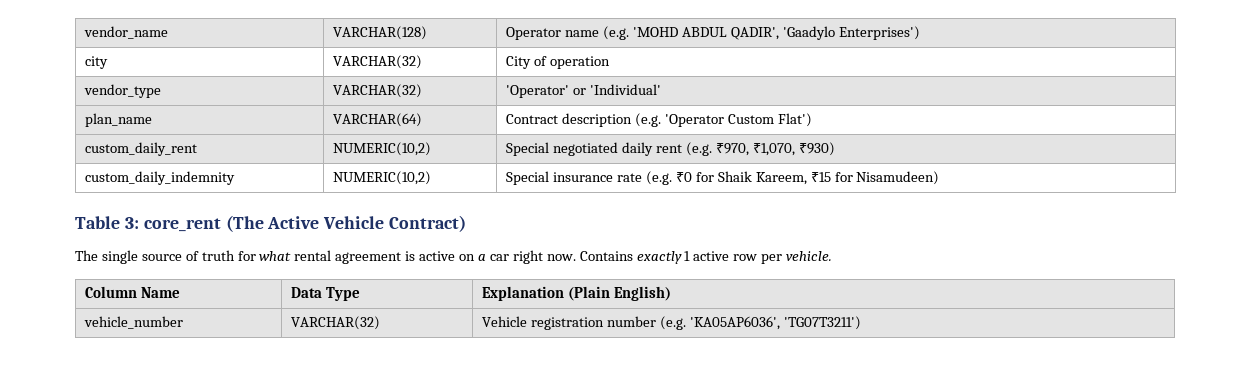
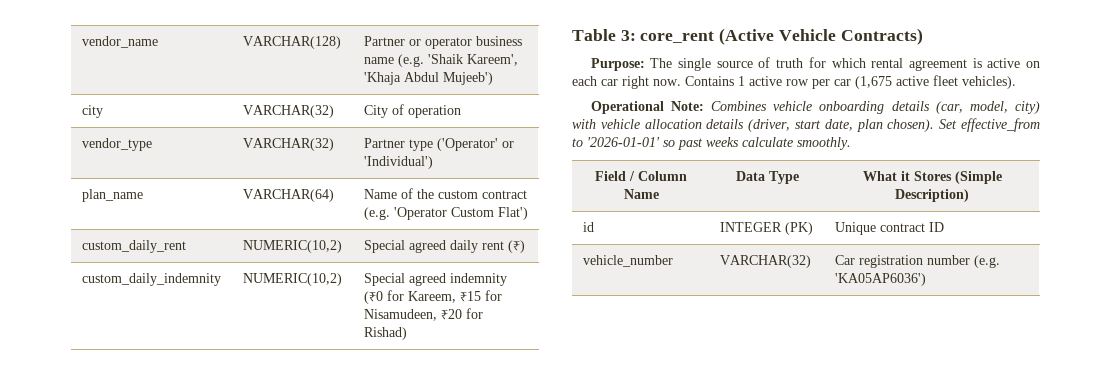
- vendor_name | VARCHAR(128) | Operator name (e.g. 'MOHD ABDUL QADIR', 'Gaadylo Enterprises')
+ vendor_name | VARCHAR(128) | Partner or operator business name (e.g. 'Shaik Kareem', 'Khaja Abdul Mujeeb')
- vendor_type | VARCHAR(32) | 'Operator' or 'Individual'
- plan_name | VARCHAR(64) | Contract description (e.g. 'Operator Custom Flat')
+ vendor_type | VARCHAR(32) | Partner type ('Operator' or 'Individual')
+ plan_name | VARCHAR(64) | Name of the custom contract (e.g. 'Operator Custom Flat')
- custom_daily_rent | NUMERIC(10,2) | Special negotiated daily rent (e.g. ₹970, ₹1,070, ₹930)
+ custom_daily_rent | NUMERIC(10,2) | Special agreed daily rent (₹)
- custom_daily_indemnity | NUMERIC(10,2) | Special insurance rate (e.g. ₹0 for Shaik Kareem, ₹15 for Nisamudeen)
+ custom_daily_indemnity | NUMERIC(10,2) | Special agreed indemnity (₹0 for Kareem, ₹15 for Nisamudeen, ₹20 for Rishad)
- Table 3: core_rent (The Active Vehicle Contract)
- The single source of truth for what rental agreement is active on a car right now.
+ Table 3: core_rent (Active Vehicle Contracts)
+ Purpose: The single source of truth for which rental agreement is active on each car right now.
- Contains exactly 1 active row per vehicle.
- Column Name | Data Type | Explanation (Plain English)
+ Contains 1 active row per car (1,675 active fleet vehicles).
+ Operational Note: Combines vehicle onboarding details (car, model, city) with vehicle allocation details (driver, start date, plan chosen). Set effective_from to '2026-01-01' so past weeks calculate smoothly.
+ Field / Column Name | Data Type | What it Stores (Simple Description)
+ id | INTEGER (PK) | Unique contract ID
- vehicle_number | VARCHAR(32) | Vehicle registration number (e.g. 'KA05AP6036', 'TG07T3211')
+ vehicle_number | VARCHAR(32) | Car registration number (e.g. 'KA05AP6036')

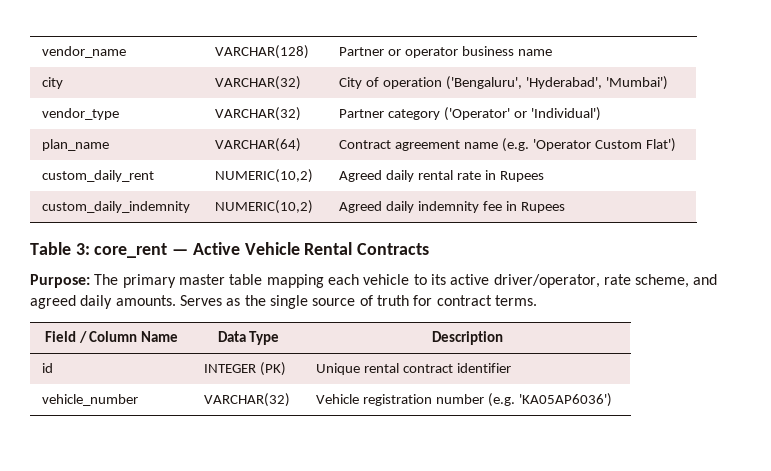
- vendor_name | VARCHAR(128) | Partner or operator business name (e.g. 'Shaik Kareem', 'Khaja Abdul Mujeeb')
+ vendor_name | VARCHAR(128) | Partner or operator business name
- city | VARCHAR(32) | City of operation
+ city | VARCHAR(32) | City of operation ('Bengaluru', 'Hyderabad', 'Mumbai')
- vendor_type | VARCHAR(32) | Partner type ('Operator' or 'Individual')
+ vendor_type | VARCHAR(32) | Partner category ('Operator' or 'Individual')
- plan_name | VARCHAR(64) | Name of the custom contract (e.g. 'Operator Custom Flat')
+ plan_name | VARCHAR(64) | Contract agreement name (e.g. 'Operator Custom Flat')
- custom_daily_rent | NUMERIC(10,2) | Special agreed daily rent (₹)
- custom_daily_indemnity | NUMERIC(10,2) | Special agreed indemnity (₹0 for Kareem, ₹15 for Nisamudeen, ₹20 for Rishad)
- Table 3: core_rent (Active Vehicle Contracts)
- Purpose: The single source of truth for which rental agreement is active on each car right now. Contains 1 active row per car (1,675 active fleet vehicles).
- Operational Note: Combines vehicle onboarding details (car, model, city) with vehicle allocation details (driver, start date, plan chosen). Set effective_from to '2026-01-01' so past weeks calculate smoothly.
+ custom_daily_rent | NUMERIC(10,2) | Agreed daily rental rate in Rupees
+ custom_daily_indemnity | NUMERIC(10,2) | Agreed daily indemnity fee in Rupees
+ Table 3: core_rent — Active Vehicle Rental Contracts
+ Purpose: The primary master table mapping each vehicle to its active driver/operator, rate scheme, and agreed daily amounts. Serves as the single source of truth for contract terms.
- Field / Column Name | Data Type | What it Stores (Simple Description)
+ Field / Column Name | Data Type | Description
- id | INTEGER (PK) | Unique contract ID
+ id | INTEGER (PK) | Unique rental contract identifier
- vehicle_number | VARCHAR(32) | Car registration number (e.g. 'KA05AP6036')
+ vehicle_number | VARCHAR(32) | Vehicle registration number (e.g. 'KA05AP6036')

